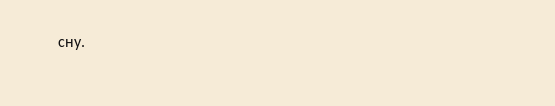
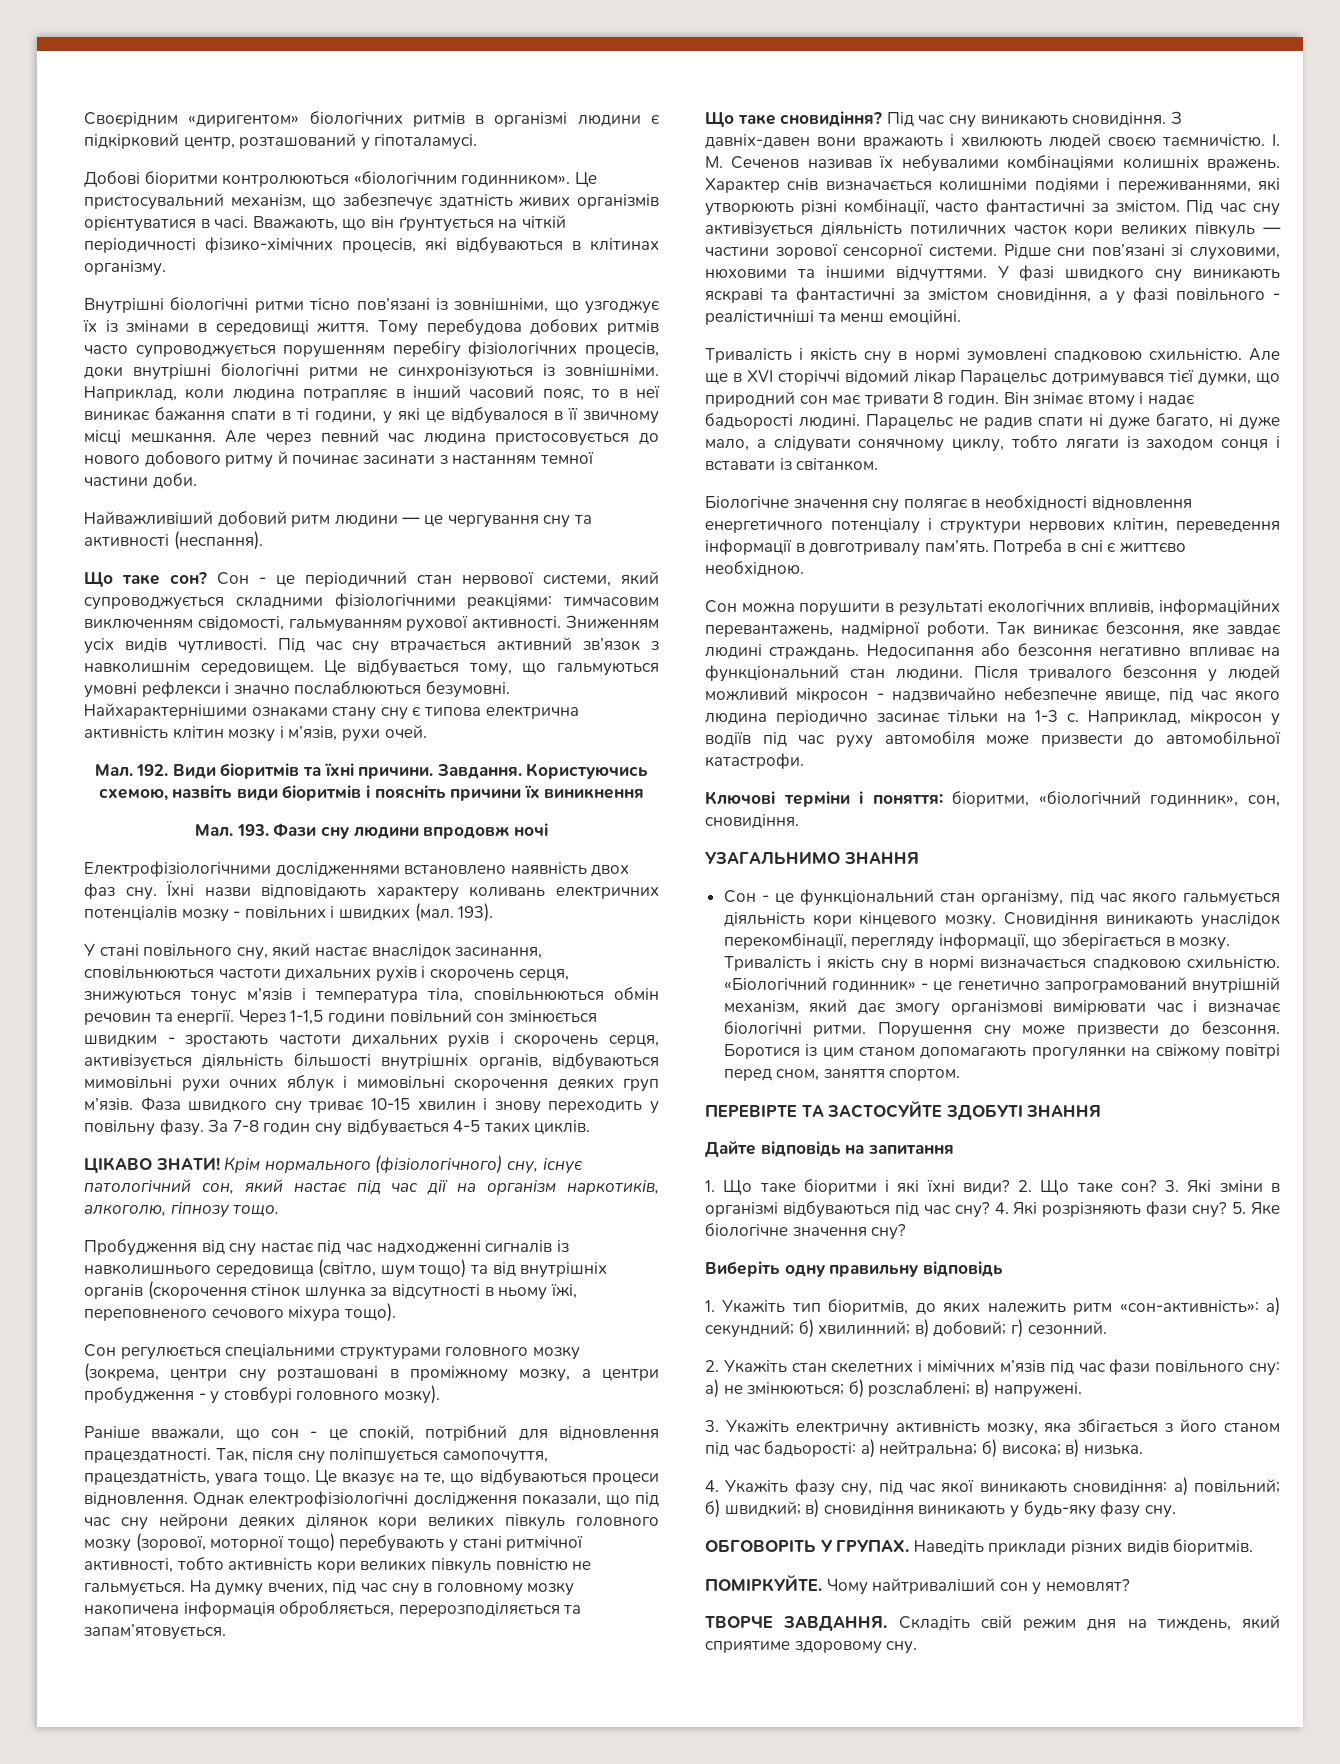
- сну.
+ Своєрідним «диригентом» біологічних ритмів в організмі людини є підкірковий центр, розташований у гіпоталамусі.
+ Добові біоритми контролюються «біологічним годинником». Це пристосувальний механізм, що забезпечує здатність живих організмів орієнтуватися в часі. Вважають, що він ґрунтується на чіткій періодичності фізико-хімічних процесів, які відбуваються в клітинах організму.
+ Внутрішні біологічні ритми тісно пов’язані із зовнішніми, що узгоджує їх із змінами в середовищі життя. Тому перебудова добових ритмів часто супроводжується порушенням перебігу фізіологічних процесів, доки внутрішні біологічні ритми не синхронізуються із зовнішніми. Наприклад, коли людина потрапляє в інший часовий пояс, то в неї виникає бажання спати в ті години, у які це відбувалося в її звичному місці мешкання. Але через певний час людина пристосовується до нового добового ритму й починає засинати з настанням темної частини доби.
+ Найважливіший добовий ритм людини — це чергування сну та активності (неспання).
+ Що таке сон? Сон - це періодичний стан нервової системи, який супроводжується складними фізіологічними реакціями: тимчасовим виключенням свідомості, гальмуванням рухової активності. Зниженням усіх видів чутливості. Під час сну втрачається активний зв’язок з навколишнім середовищем. Це відбувається тому, що гальмуються умовні рефлекси і значно послаблюються безумовні. Найхарактернішими ознаками стану сну є типова електрична активність клітин мозку і м’язів, рухи очей.
+ Мал. 192. Види біоритмів та їхні причини. Завдання. Користуючись схемою, назвіть види біоритмів і поясніть причини їх виникнення
+ Мал. 193. Фази сну людини впродовж ночі
+ Електрофізіологічними дослідженнями встановлено наявність двох фаз сну. Їхні назви відповідають характеру коливань електричних потенціалів мозку - повільних і швидких (мал. 193).
+ У стані повільного сну, який настає внаслідок засинання, сповільнюються частоти дихальних рухів і скорочень серця, знижуються тонус м’язів і температура тіла, сповільнюються обмін речовин та енергії. Через 1-1,5 години повільний сон змінюється швидким - зростають частоти дихальних рухів і скорочень серця, активізується діяльність більшості внутрішніх органів, відбуваються мимовільні рухи очних яблук і мимовільні скорочення деяких груп м’язів. Фаза швидкого сну триває 10-15 хвилин і знову переходить у повільну фазу. За 7-8 годин сну відбувається 4-5 таких циклів.
+ ЦІКАВО ЗНАТИ! Крім нормального (фізіологічного) сну, існує патологічний сон, який настає під час дії на організм наркотиків, алкоголю, гіпнозу тощо.
+ Пробудження від сну настає під час надходженні сигналів із навколишнього середовища (світло, шум тощо) та від внутрішніх органів (скорочення стінок шлунка за відсутності в ньому їжі, переповненого сечового міхура тощо).
+ Сон регулюється спеціальними структурами головного мозку (зокрема, центри сну розташовані в проміжному мозку, а центри пробудження - у стовбурі головного мозку).
+ Раніше вважали, що сон - це спокій, потрібний для відновлення працездатності. Так, після сну поліпшується самопочуття, працездатність, увага тощо. Це вказує на те, що відбуваються процеси відновлення. Однак електрофізіологічні дослідження показали, що під час сну нейрони деяких ділянок кори великих півкуль головного мозку (зорової, моторної тощо) перебувають у стані ритмічної активності, тобто активність кори великих півкуль повністю не гальмується. На думку вчених, під час сну в головному мозку накопичена інформація обробляється, перерозподіляється та запам’ятовується.
+ Що таке сновидіння? Під час сну виникають сновидіння. З давніх-давен вони вражають і хвилюють людей своєю таємничістю. І. М. Сеченов називав їх небувалими комбінаціями колишніх вражень. Характер снів визначається колишніми подіями і переживаннями, які утворюють різні комбінації, часто фантастичні за змістом. Під час сну активізується діяльність потиличних часток кори великих півкуль — частини зорової сенсорної системи. Рідше сни пов’язані зі слуховими, нюховими та іншими відчуттями. У фазі швидкого сну виникають яскраві та фантастичні за змістом сновидіння, а у фазі повільного - реалістичніші та менш емоційні.
+ Тривалість і якість сну в нормі зумовлені спадковою схильністю. Але ще в XVI сторіччі відомий лікар Парацельс дотримувався тієї думки, що природний сон має тривати 8 годин. Він знімає втому і надає бадьорості людині. Парацельс не радив спати ні дуже багато, ні дуже мало, а слідувати сонячному циклу, тобто лягати із заходом сонця і вставати із світанком.
+ Біологічне значення сну полягає в необхідності відновлення енергетичного потенціалу і структури нервових клітин, переведення інформації в довготривалу пам’ять. Потреба в сні є життєво необхідною.
+ Сон можна порушити в результаті екологічних впливів, інформаційних перевантажень, надмірної роботи. Так виникає безсоння, яке завдає людині страждань. Недосипання або безсоння негативно впливає на функціональний стан людини. Після тривалого безсоння у людей можливий мікросон - надзвичайно небезпечне явище, під час якого людина періодично засинає тільки на 1-3 с. Наприклад, мікросон у водіїв під час руху автомобіля може призвести до автомобільної катастрофи.
+ Ключові терміни і поняття: біоритми, «біологічний годинник», сон, сновидіння.
+ УЗАГАЛЬНИМО ЗНАННЯ
+ Сон - це функціональний стан організму, під час якого гальмується діяльність кори кінцевого мозку. Сновидіння виникають унаслідок перекомбінації, перегляду інформації, що зберігається в мозку. Тривалість і якість сну в нормі визначається спадковою схильністю. «Біологічний годинник» - це генетично запрограмований внутрішній механізм, який дає змогу організмові вимірювати час і визначає біологічні ритми. Порушення сну може призвести до безсоння. Боротися із цим станом допомагають прогулянки на свіжому повітрі перед сном, заняття спортом.
+ ПЕРЕВІРТЕ ТА ЗАСТОСУЙТЕ ЗДОБУТІ ЗНАННЯ
+ Дайте відповідь на запитання
+ 1. Що таке біоритми і які їхні види? 2. Що таке сон? 3. Які зміни в організмі відбуваються під час сну? 4. Які розрізняють фази сну? 5. Яке біологічне значення сну?
+ Виберіть одну правильну відповідь
+ 1. Укажіть тип біоритмів, до яких належить ритм «сон-активність»: а) секундний; б) хвилинний; в) добовий; г) сезонний.
+ 2. Укажіть стан скелетних і мімічних м’язів під час фази повільного сну: а) не змінюються; б) розслаблені; в) напружені.
+ 3. Укажіть електричну активність мозку, яка збігається з його станом під час бадьорості: а) нейтральна; б) висока; в) низька.
+ 4. Укажіть фазу сну, під час якої виникають сновидіння: а) повільний; б) швидкий; в) сновидіння виникають у будь-яку фазу сну.
+ ОБГОВОРІТЬ У ГРУПАХ. Наведіть приклади різних видів біоритмів.
+ ПОМІРКУЙТЕ. Чому найтриваліший сон у немовлят?
+ ТВОРЧЕ ЗАВДАННЯ. Складіть свій режим дня на тиждень, який сприятиме здоровому сну.

